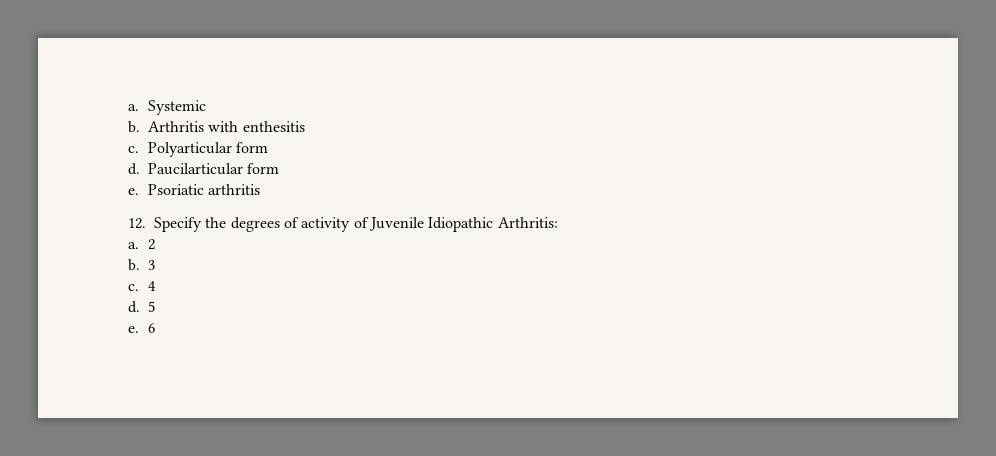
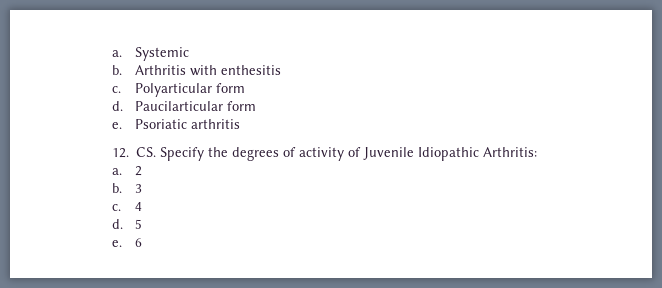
- 12. Specify the degrees of activity of Juvenile Idiopathic Arthritis:
+ 12. CS. Specify the degrees of activity of Juvenile Idiopathic Arthritis:

